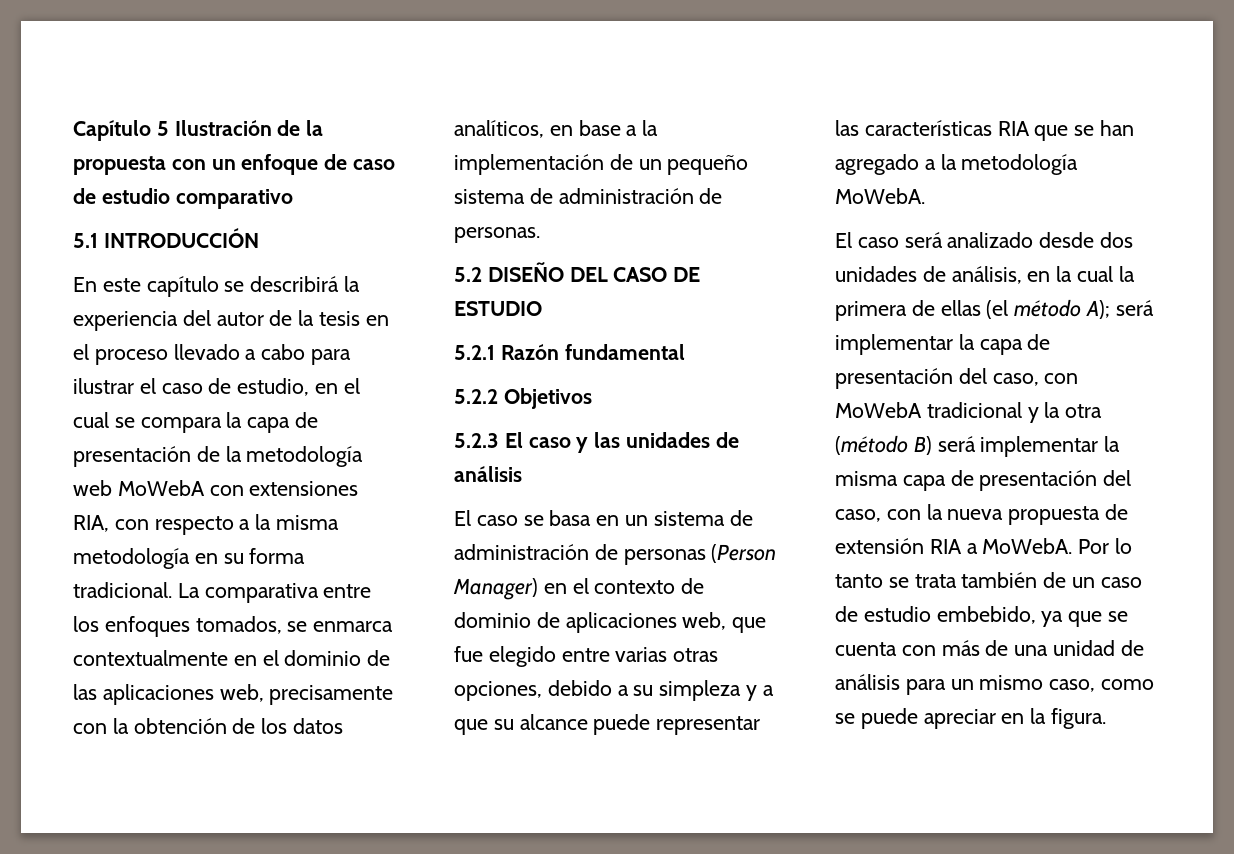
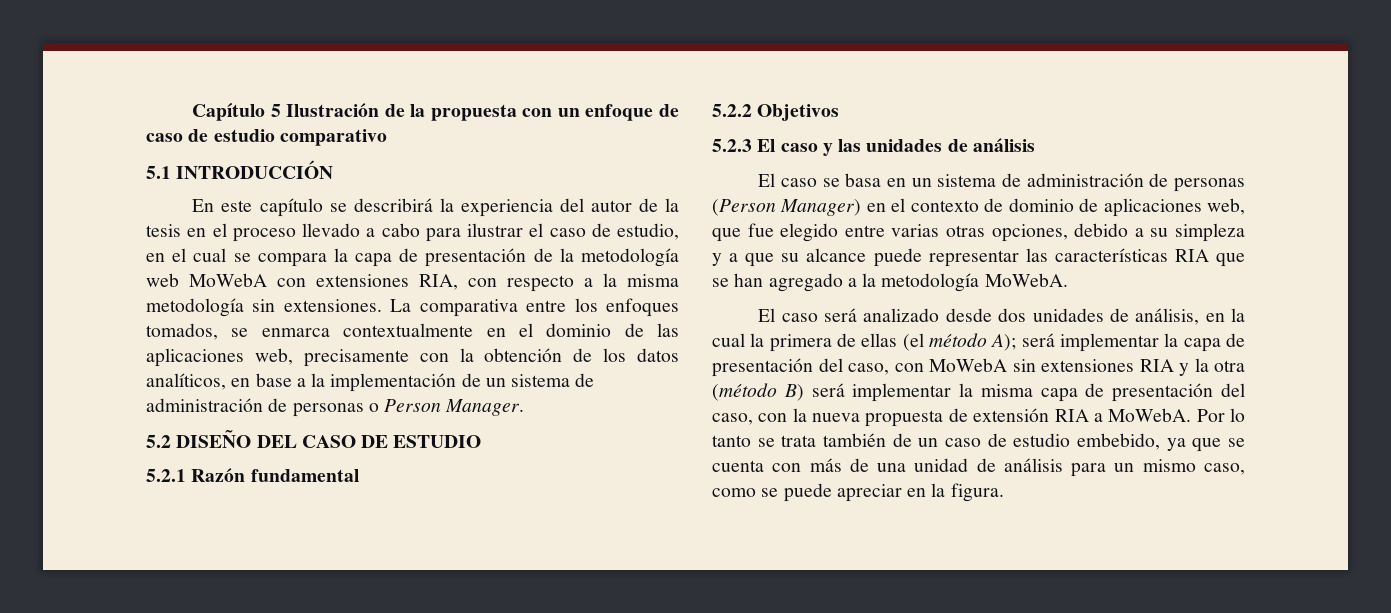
- En este capítulo se describirá la experiencia del autor de la tesis en el proceso llevado a cabo para ilustrar el caso de estudio, en el cual se compara la capa de presentación de la metodología web MoWebA con extensiones RIA, con respecto a la misma metodología en su forma tradicional.
+ En este capítulo se describirá la experiencia del autor de la tesis en el proceso llevado a cabo para ilustrar el caso de estudio, en el cual se compara la capa de presentación de la metodología web MoWebA con extensiones RIA, con respecto a la misma metodología sin extensiones.
- La comparativa entre los enfoques tomados, se enmarca contextualmente en el dominio de las aplicaciones web, precisamente con la obtención de los datos analíticos, en base a la implementación de un pequeño sistema de administración de personas.
+ La comparativa entre los enfoques tomados, se enmarca contextualmente en el dominio de las aplicaciones web, precisamente con la obtención de los datos analíticos, en base a la implementación de un sistema de administración de personas o Person Manager.
- El caso será analizado desde dos unidades de análisis, en la cual la primera de ellas (el método A); será implementar la capa de presentación del caso, con MoWebA tradicional y la otra (método B) será implementar la misma capa de presentación del caso, con la nueva propuesta de extensión RIA a MoWebA.
+ El caso será analizado desde dos unidades de análisis, en la cual la primera de ellas (el método A); será implementar la capa de presentación del caso, con MoWebA sin extensiones RIA y la otra (método B) será implementar la misma capa de presentación del caso, con la nueva propuesta de extensión RIA a MoWebA.

